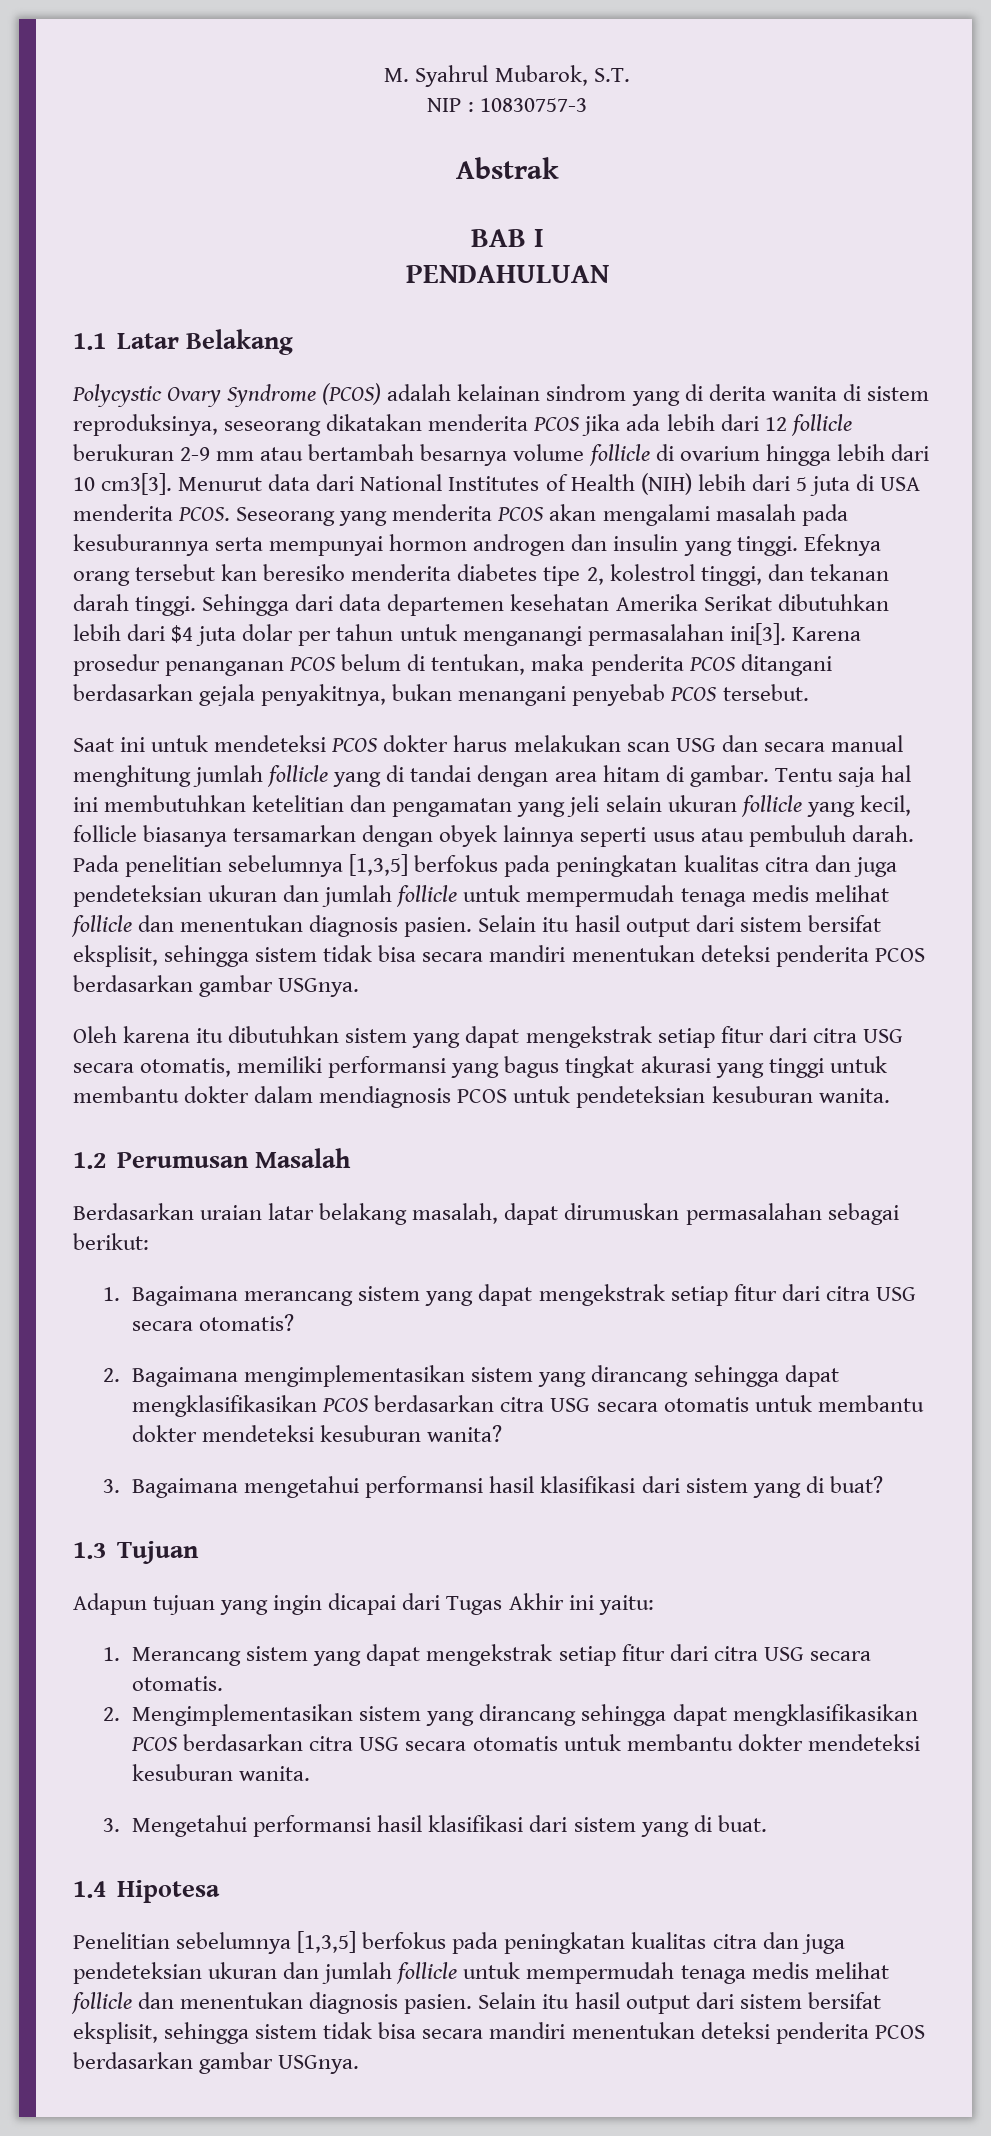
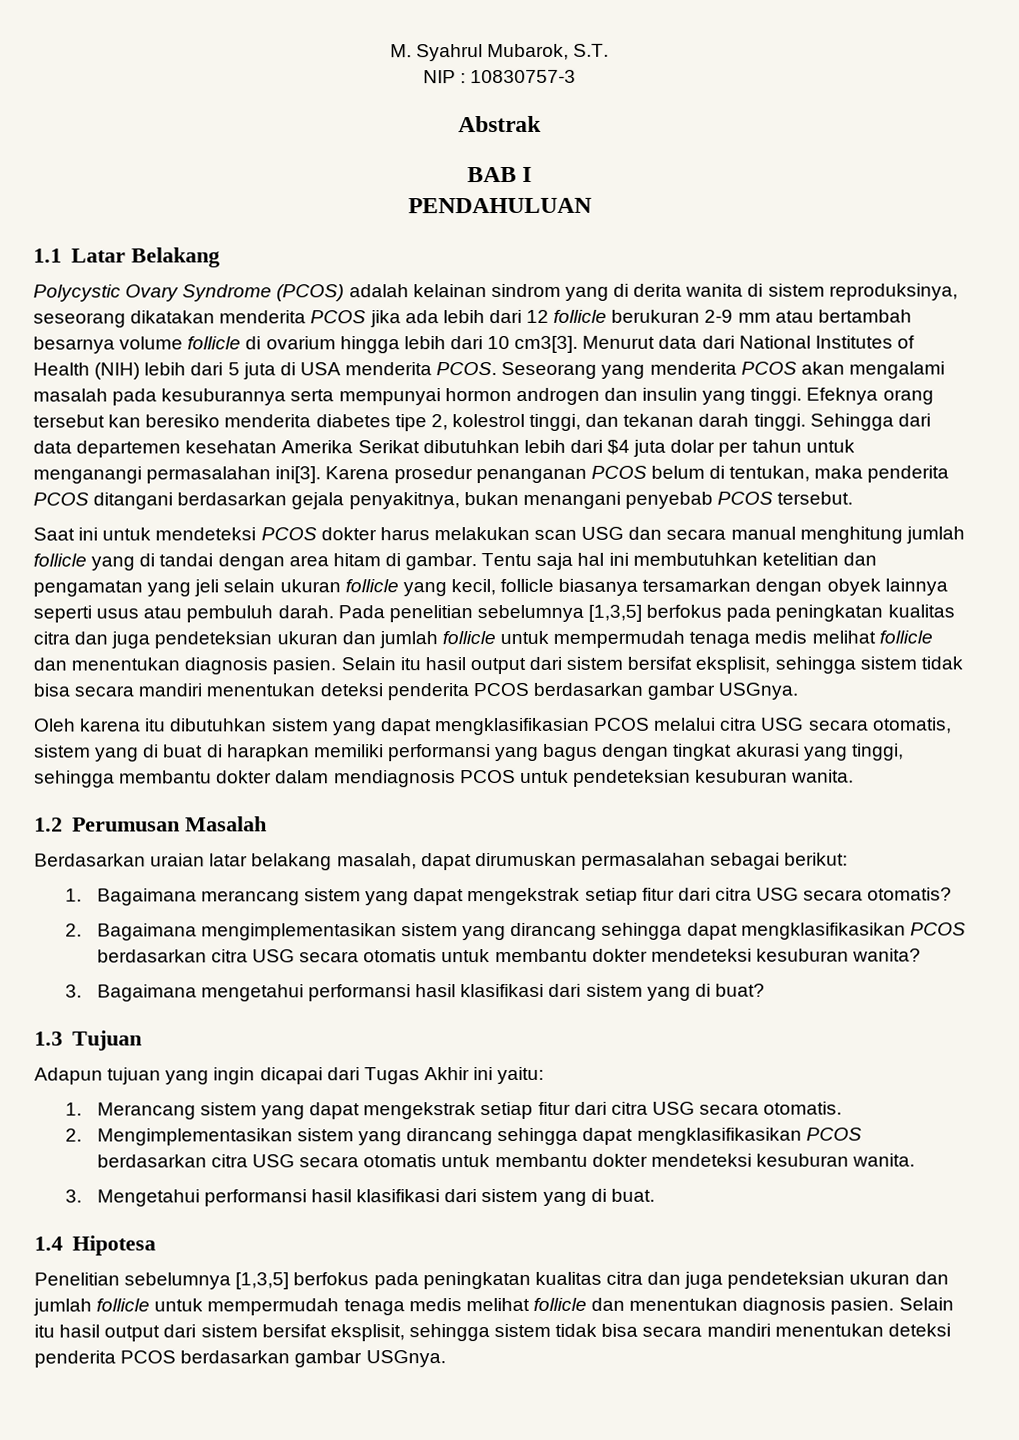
- Oleh karena itu dibutuhkan sistem yang dapat mengekstrak setiap fitur dari citra USG secara otomatis, memiliki performansi yang bagus tingkat akurasi yang tinggi untuk membantu dokter dalam mendiagnosis PCOS untuk pendeteksian kesuburan wanita.
+ Oleh karena itu dibutuhkan sistem yang dapat mengklasifikasian PCOS melalui citra USG secara otomatis, sistem yang di buat di harapkan memiliki performansi yang bagus dengan tingkat akurasi yang tinggi, sehingga membantu dokter dalam mendiagnosis PCOS untuk pendeteksian kesuburan wanita.

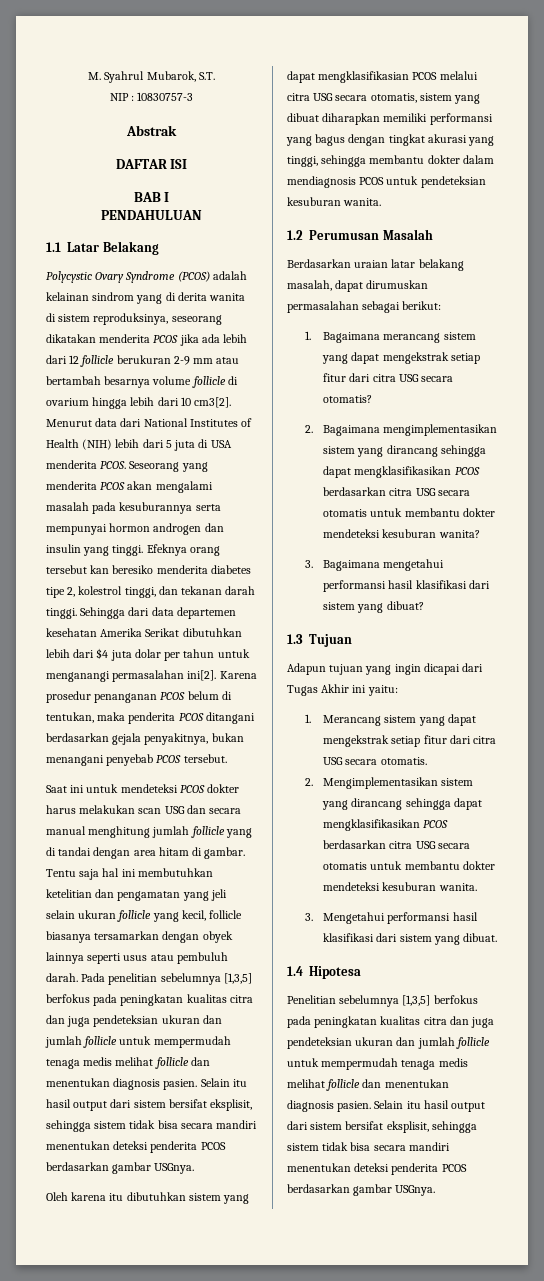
+ DAFTAR ISI
- Polycystic Ovary Syndrome (PCOS) adalah kelainan sindrom yang di derita wanita di sistem reproduksinya, seseorang dikatakan menderita PCOS jika ada lebih dari 12 follicle berukuran 2-9 mm atau bertambah besarnya volume follicle di ovarium hingga lebih dari 10 cm3[3].
+ Polycystic Ovary Syndrome (PCOS) adalah kelainan sindrom yang di derita wanita di sistem reproduksinya, seseorang dikatakan menderita PCOS jika ada lebih dari 12 follicle berukuran 2-9 mm atau bertambah besarnya volume follicle di ovarium hingga lebih dari 10 cm3[2].
- Sehingga dari data departemen kesehatan Amerika Serikat dibutuhkan lebih dari $4 juta dolar per tahun untuk menganangi permasalahan ini[3].
+ Sehingga dari data departemen kesehatan Amerika Serikat dibutuhkan lebih dari $4 juta dolar per tahun untuk menganangi permasalahan ini[2].
- Oleh karena itu dibutuhkan sistem yang dapat mengklasifikasian PCOS melalui citra USG secara otomatis, sistem yang di buat di harapkan memiliki performansi yang bagus dengan tingkat akurasi yang tinggi, sehingga membantu dokter dalam mendiagnosis PCOS untuk pendeteksian kesuburan wanita.
+ Oleh karena itu dibutuhkan sistem yang dapat mengklasifikasian PCOS melalui citra USG secara otomatis, sistem yang dibuat diharapkan memiliki performansi yang bagus dengan tingkat akurasi yang tinggi, sehingga membantu dokter dalam mendiagnosis PCOS untuk pendeteksian kesuburan wanita.
- 3. Bagaimana mengetahui performansi hasil klasifikasi dari sistem yang di buat?
+ 3. Bagaimana mengetahui performansi hasil klasifikasi dari sistem yang dibuat?
- 3. Mengetahui performansi hasil klasifikasi dari sistem yang di buat.
+ 3. Mengetahui performansi hasil klasifikasi dari sistem yang dibuat.

